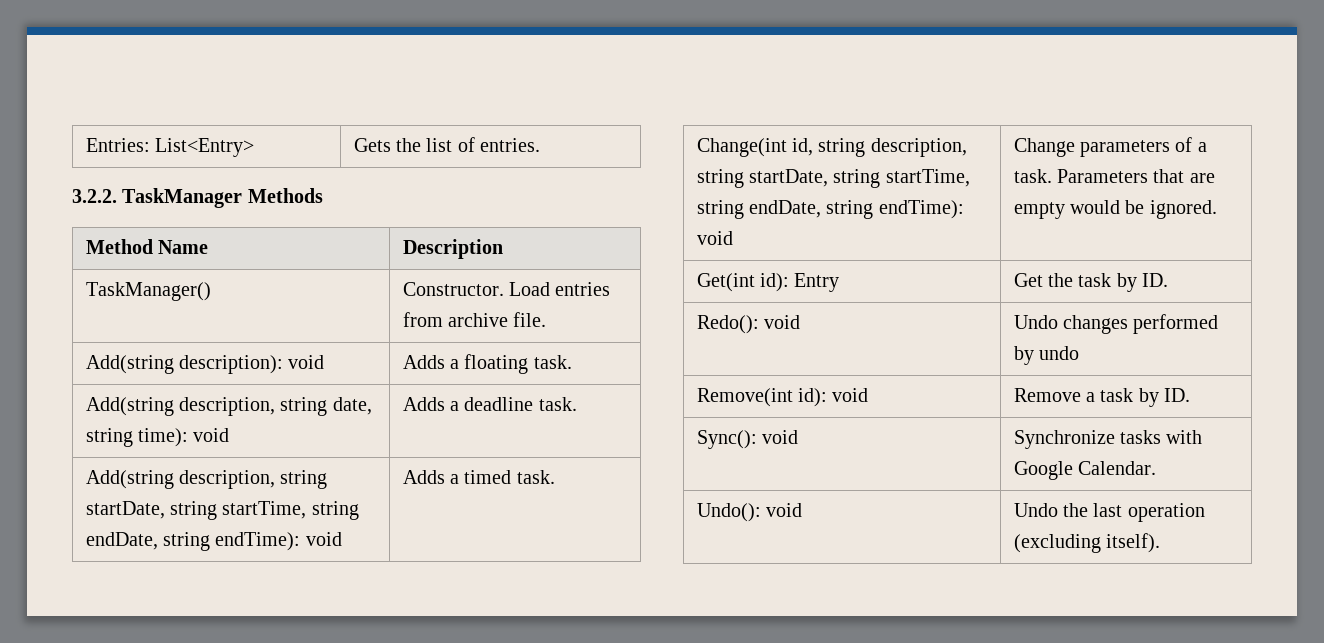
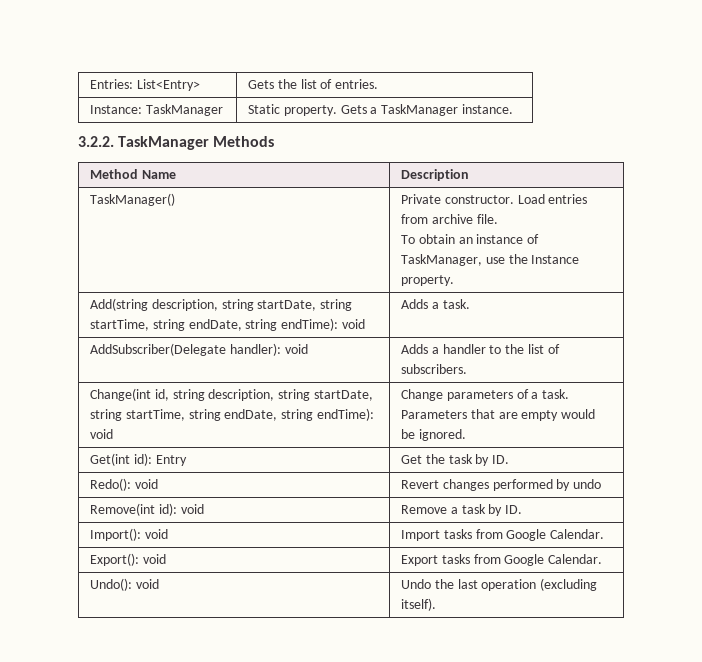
+ Instance: TaskManager | Static property. Gets a TaskManager instance.
- TaskManager() | Constructor. Load entries from archive file.
- Add(string description): void | Adds a floating task.
- Add(string description, string date, string time): void | Adds a deadline task.
+ TaskManager() | Private constructor. Load entries from archive file.
+ To obtain an instance of TaskManager, use the Instance property.
- Add(string description, string startDate, string startTime, string endDate, string endTime): void | Adds a timed task.
+ Add(string description, string startDate, string startTime, string endDate, string endTime): void | Adds a task.
+ AddSubscriber(Delegate handler): void | Adds a handler to the list of subscribers.
- Redo(): void | Undo changes performed by undo
+ Redo(): void | Revert changes performed by undo
- Sync(): void | Synchronize tasks with Google Calendar.
+ Import(): void | Import tasks from Google Calendar.
+ Export(): void | Export tasks from Google Calendar.

